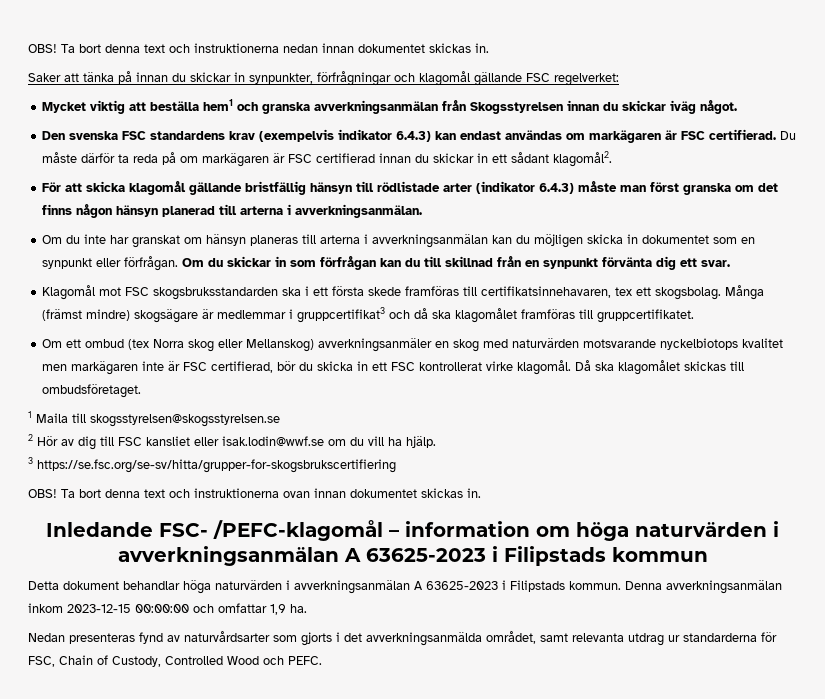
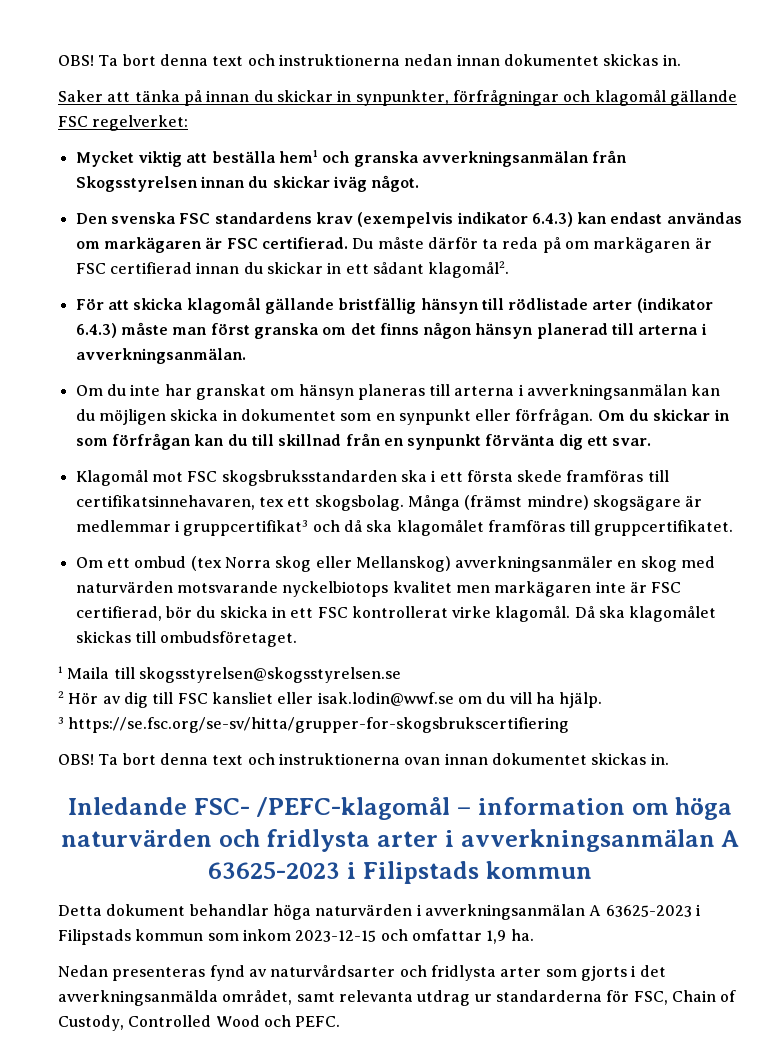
- Inledande FSC- /PEFC-klagomål – information om höga naturvärden i avverkningsanmälan A 63625-2023 i Filipstads kommun
+ Inledande FSC- /PEFC-klagomål – information om höga naturvärden och fridlysta arter i avverkningsanmälan A 63625-2023 i Filipstads kommun
- Detta dokument behandlar höga naturvärden i avverkningsanmälan A 63625-2023 i Filipstads kommun. Denna avverkningsanmälan inkom 2023-12-15 00:00:00 och omfattar 1,9 ha.
+ Detta dokument behandlar höga naturvärden i avverkningsanmälan A 63625-2023 i Filipstads kommun som inkom 2023-12-15 och omfattar 1,9 ha.
- Nedan presenteras fynd av naturvårdsarter som gjorts i det avverkningsanmälda området, samt relevanta utdrag ur standarderna för FSC, Chain of Custody, Controlled Wood och PEFC.
+ Nedan presenteras fynd av naturvårdsarter och fridlysta arter som gjorts i det avverkningsanmälda området, samt relevanta utdrag ur standarderna för FSC, Chain of Custody, Controlled Wood och PEFC.

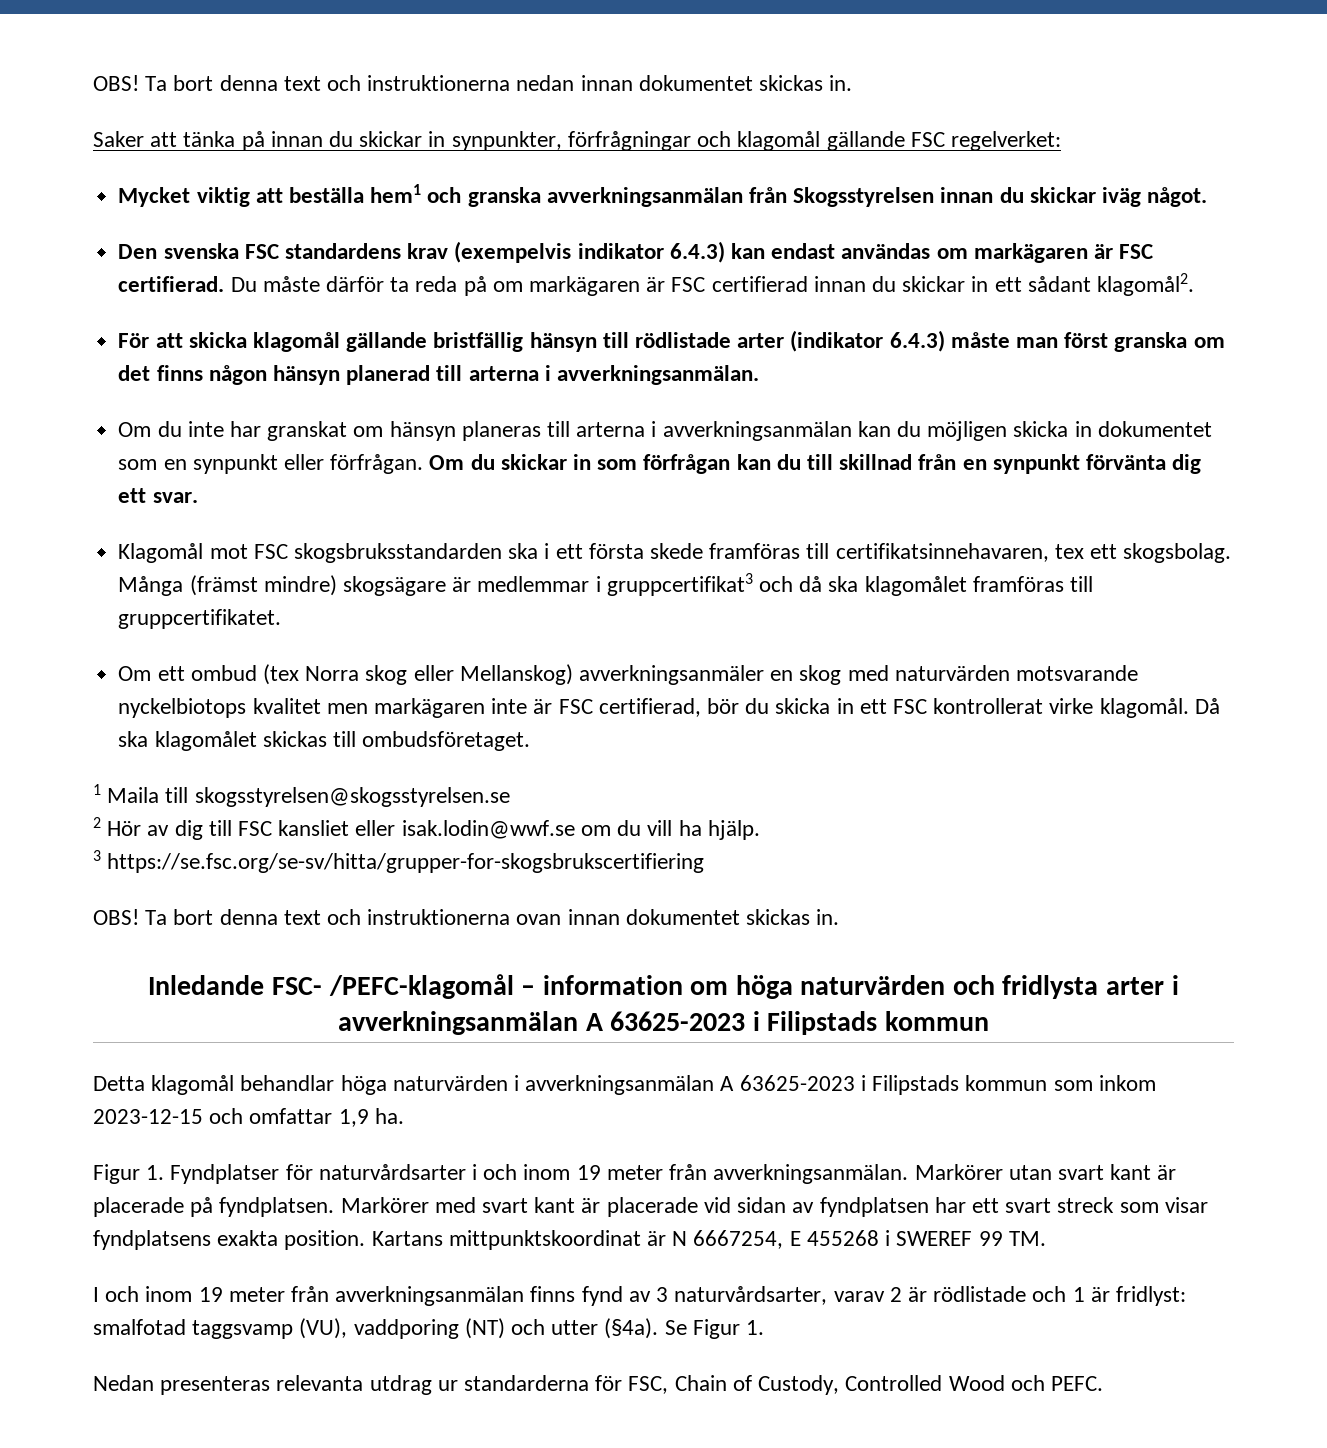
- Detta dokument behandlar höga naturvärden i avverkningsanmälan A 63625-2023 i Filipstads kommun som inkom 2023-12-15 och omfattar 1,9 ha.
+ Detta klagomål behandlar höga naturvärden i avverkningsanmälan A 63625-2023 i Filipstads kommun som inkom 2023-12-15 och omfattar 1,9 ha.
- Nedan presenteras fynd av naturvårdsarter och fridlysta arter som gjorts i det avverkningsanmälda området, samt relevanta utdrag ur standarderna för FSC, Chain of Custody, Controlled Wood och PEFC.
+ Figur 1. Fyndplatser för naturvårdsarter i och inom 19 meter från avverkningsanmälan. Markörer utan svart kant är placerade på fyndplatsen. Markörer med svart kant är placerade vid sidan av fyndplatsen har ett svart streck som visar fyndplatsens exakta position. Kartans mittpunktskoordinat är N 6667254, E 455268 i SWEREF 99 TM.
+ I och inom 19 meter från avverkningsanmälan finns fynd av 3 naturvårdsarter, varav 2 är rödlistade och 1 är fridlyst: smalfotad taggsvamp (VU), vaddporing (NT) och utter (§4a). Se Figur 1.
+ Nedan presenteras relevanta utdrag ur standarderna för FSC, Chain of Custody, Controlled Wood och PEFC.

